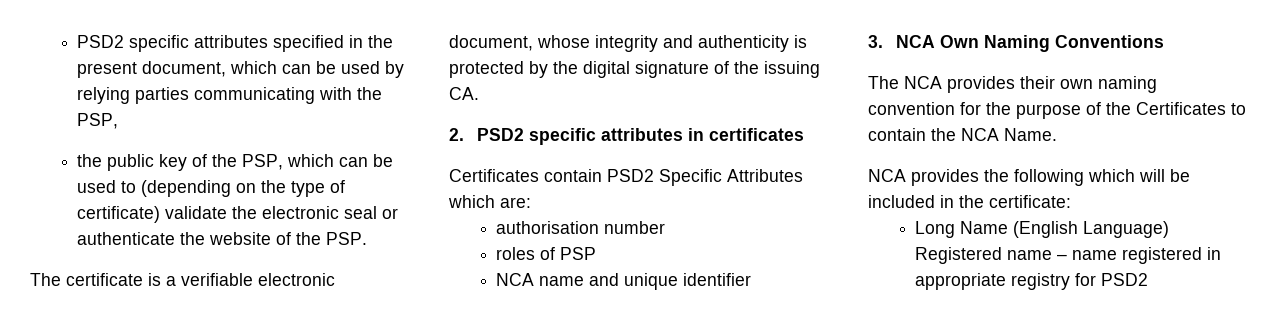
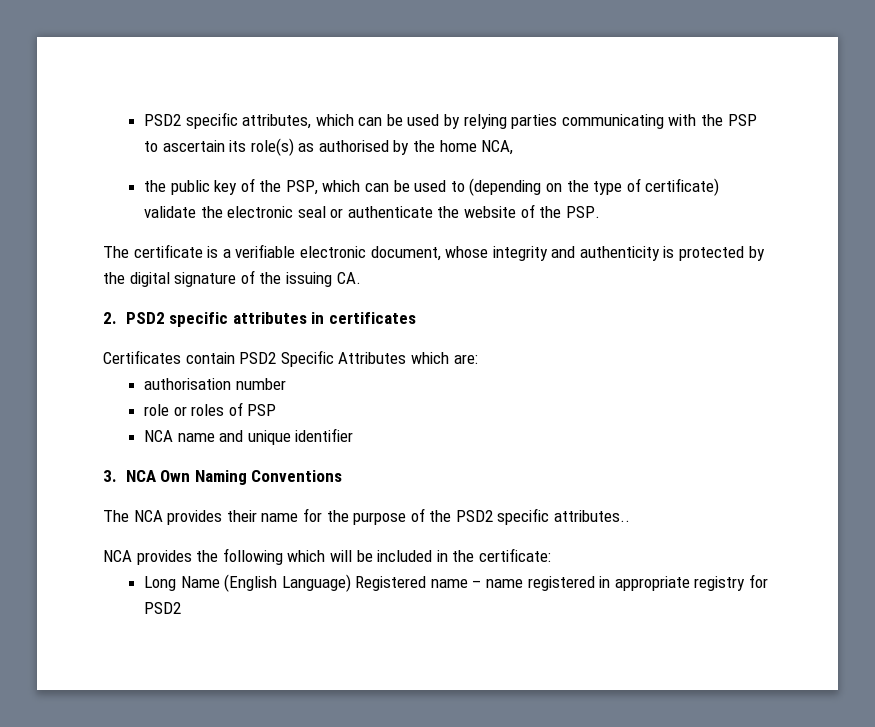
- PSD2 specific attributes specified in the present document, which can be used by relying parties communicating with the PSP,
+ PSD2 specific attributes, which can be used by relying parties communicating with the PSP to ascertain its role(s) as authorised by the home NCA,
- roles of PSP
+ role or roles of PSP
- The NCA provides their own naming convention for the purpose of the Certificates to contain the NCA Name.
+ The NCA provides their name for the purpose of the PSD2 specific attributes..

